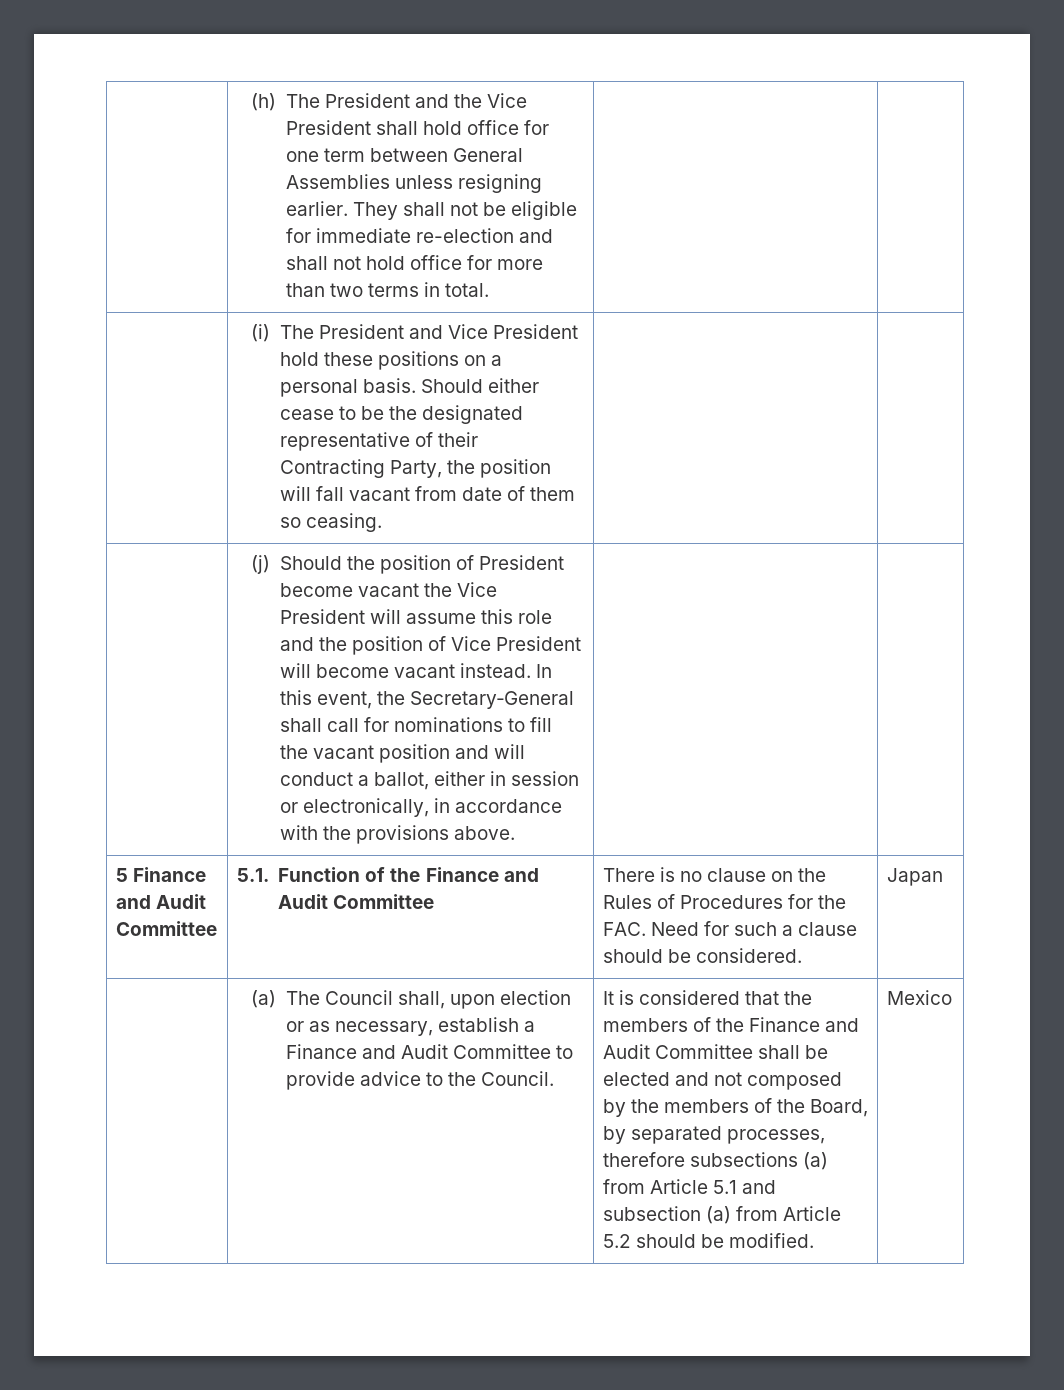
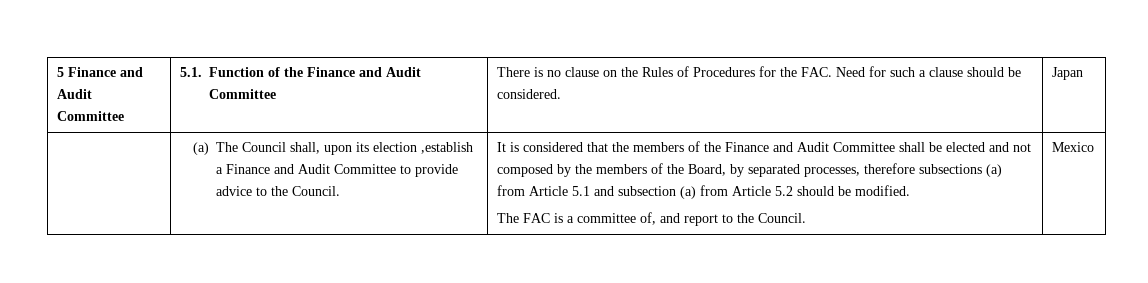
- | (h) The President and the Vice President shall hold office for one term between General Assemblies unless resigning earlier. They shall not be eligible for immediate re-election and shall not hold office for more than two terms in total. | |
- | (i) The President and Vice President hold these positions on a personal basis. Should either cease to be the designated representative of their Contracting Party, the position will fall vacant from date of them so ceasing. | |
- | (j) Should the position of President become vacant the Vice President will assume this role and the position of Vice President will become vacant instead. In this event, the Secretary‐General shall call for nominations to fill the vacant position and will conduct a ballot, either in session or electronically, in accordance with the provisions above.
- (a) The Council shall, upon election or as necessary, establish a Finance and Audit Committee to provide advice to the Council.
+ (a) The Council shall, upon its election ,establish a Finance and Audit Committee to provide advice to the Council.
+ The FAC is a committee of, and report to the Council.

